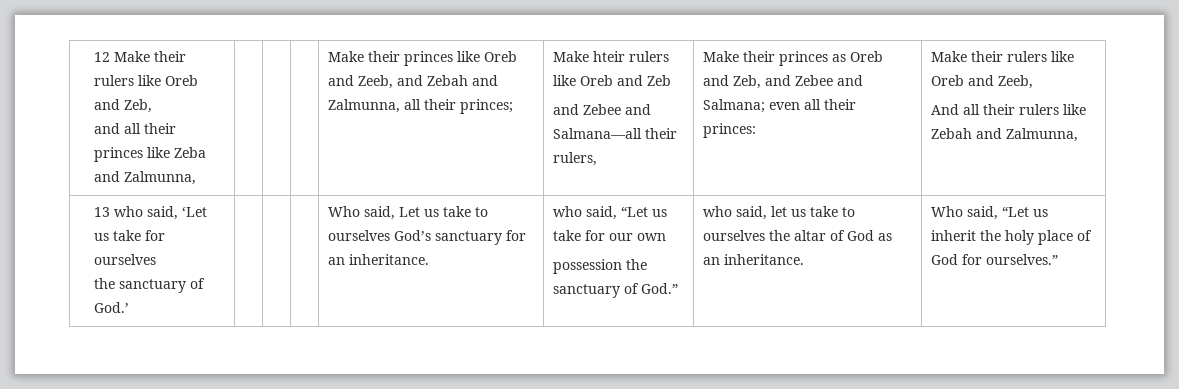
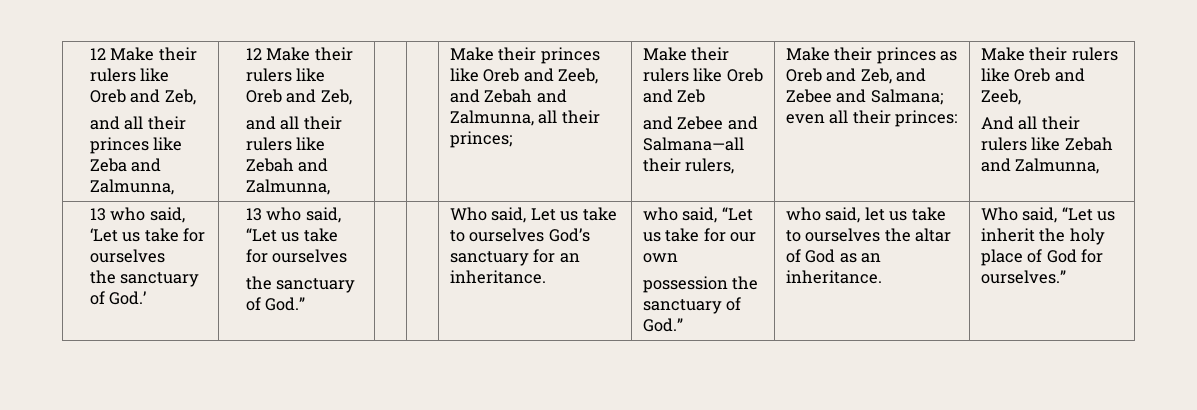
- and all their princes like Zeba and Zalmunna,
+ and all their princes like Zeba and Zalmunna, | 12 Make their rulers like Oreb and Zeb,
+ and all their rulers like Zebah and Zalmunna,
- Make hteir rulers like Oreb and Zeb
+ Make their rulers like Oreb and Zeb
+ 13 who said, “Let us take for ourselves
+ the sanctuary of God.”

